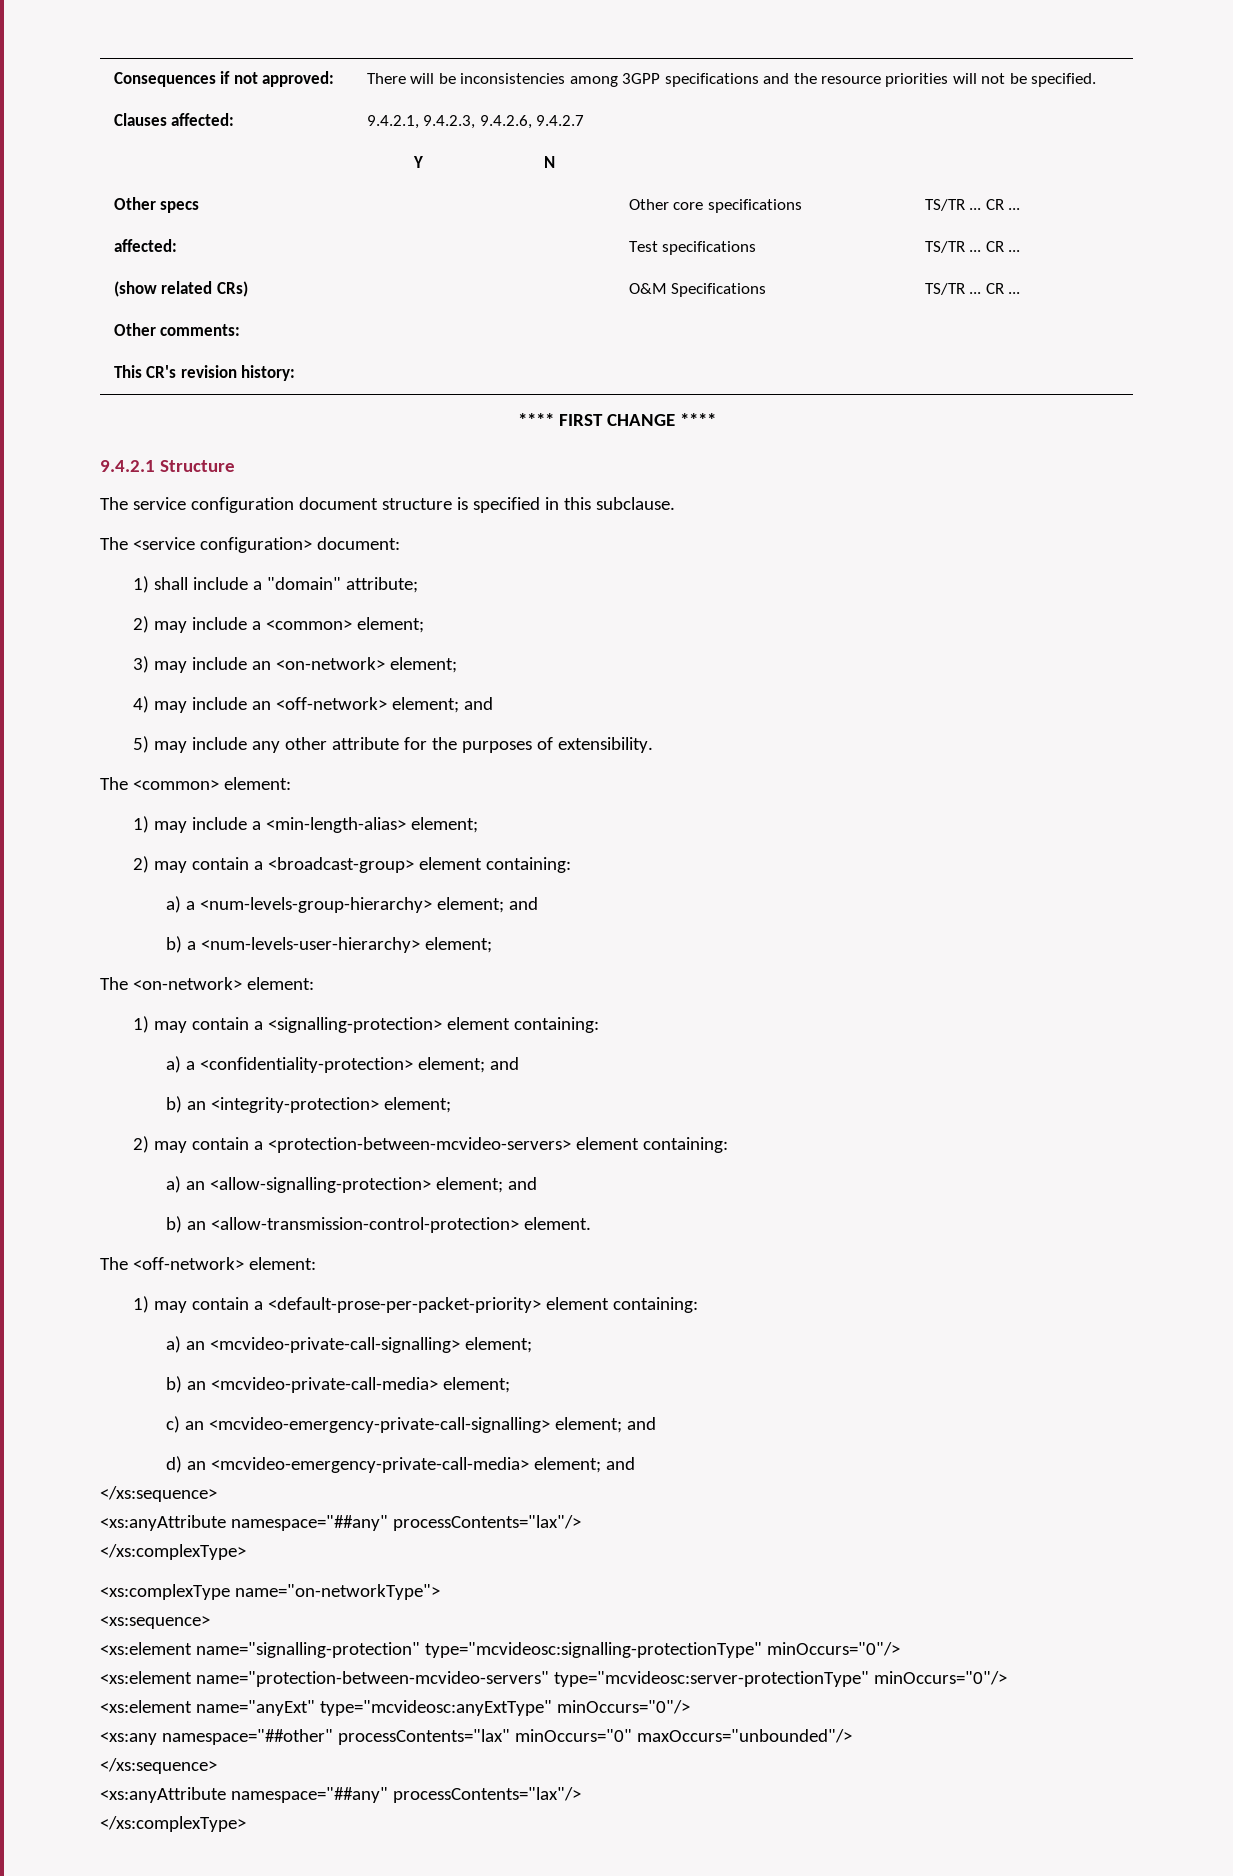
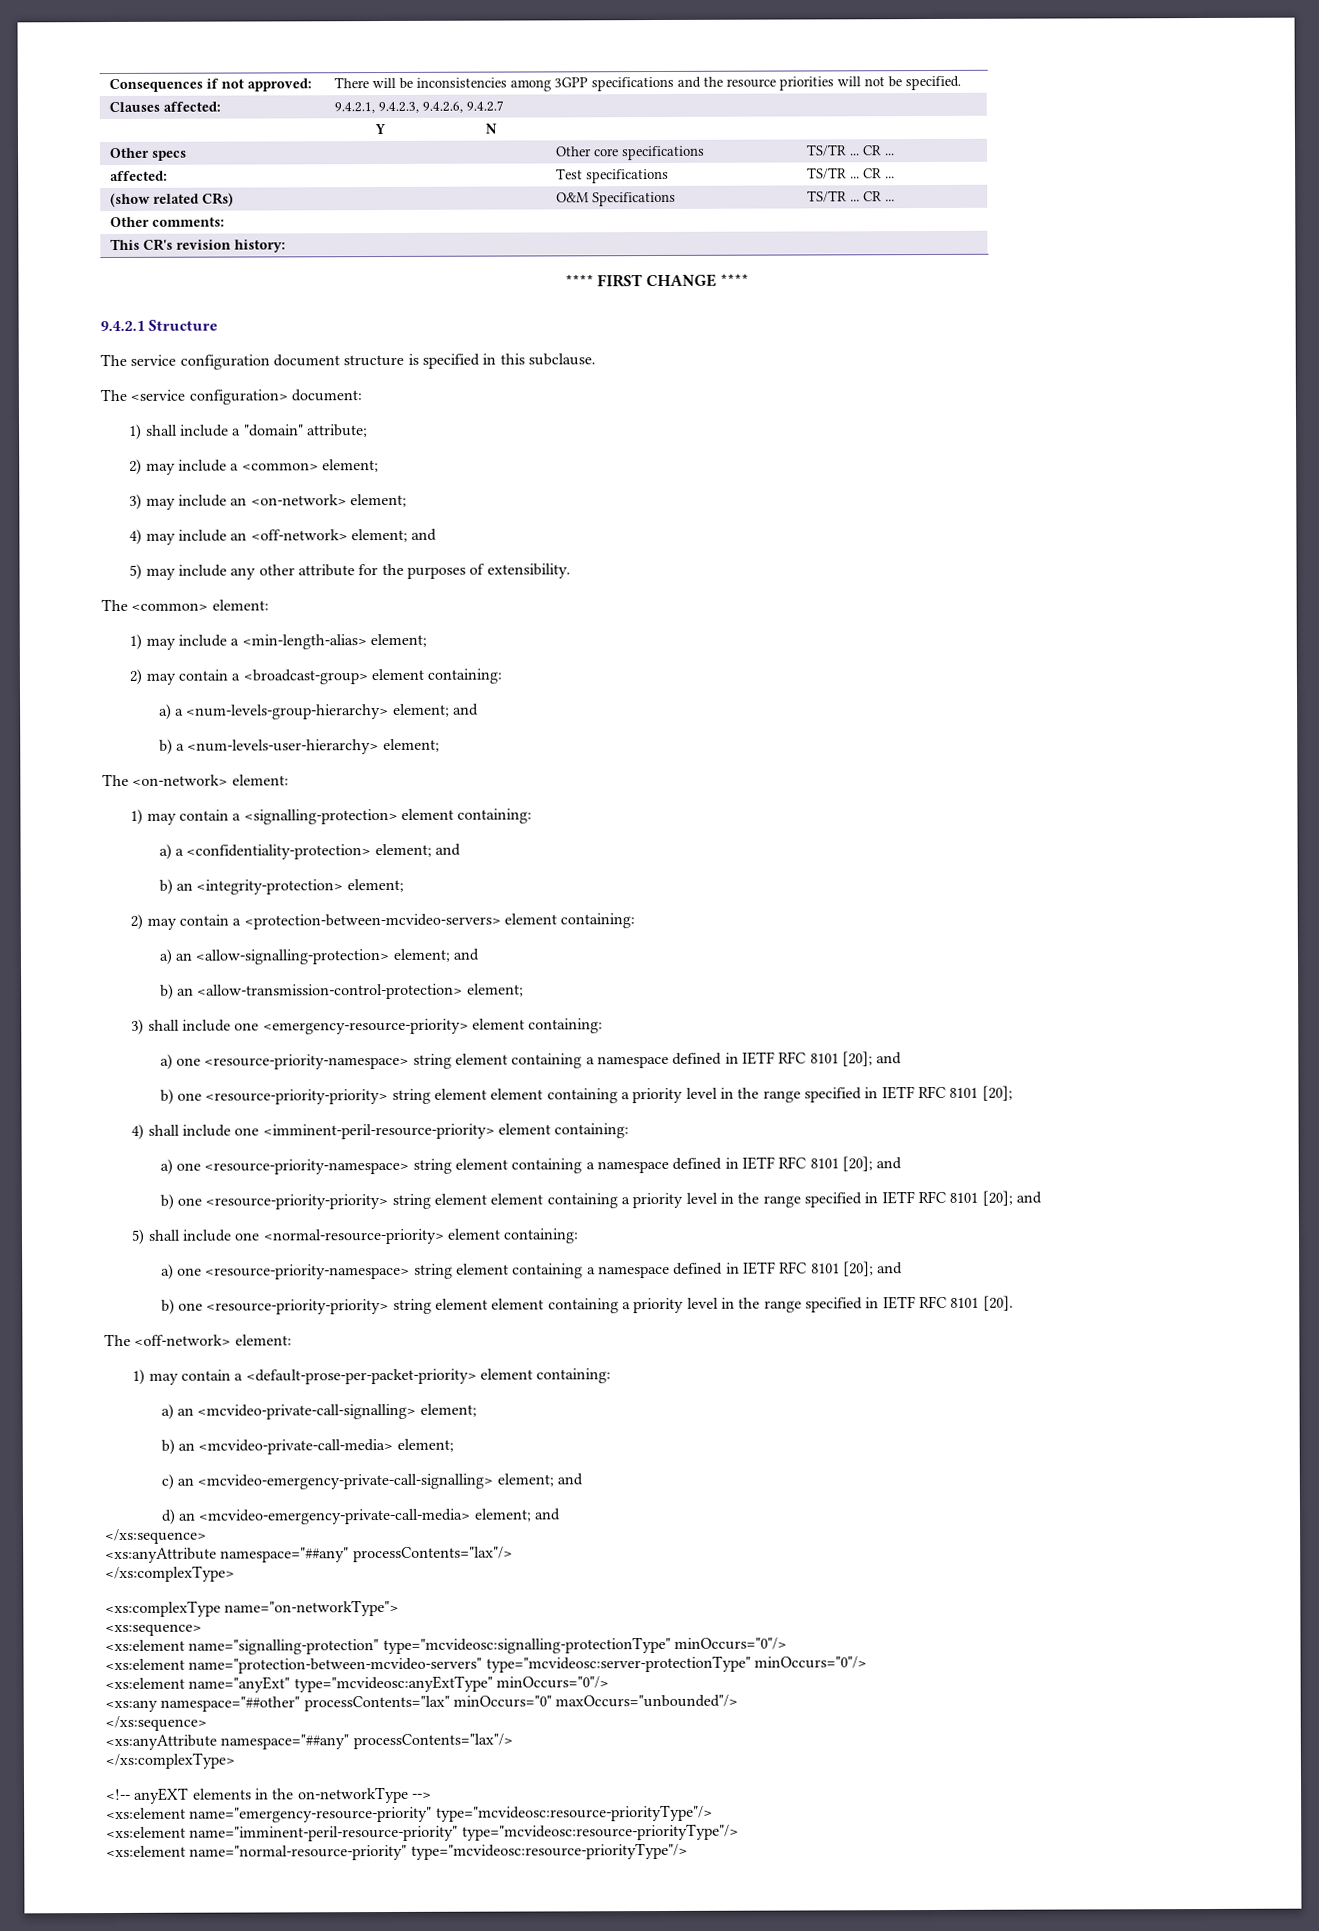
- b) an <allow-transmission-control-protection> element.
+ b) an <allow-transmission-control-protection> element;
+ 3) shall include one <emergency-resource-priority> element containing:
+ a) one <resource-priority-namespace> string element containing a namespace defined in IETF RFC 8101 [20]; and
+ b) one <resource-priority-priority> string element element containing a priority level in the range specified in IETF RFC 8101 [20];
+ 4) shall include one <imminent-peril-resource-priority> element containing:
+ a) one <resource-priority-namespace> string element containing a namespace defined in IETF RFC 8101 [20]; and
+ b) one <resource-priority-priority> string element element containing a priority level in the range specified in IETF RFC 8101 [20]; and
+ 5) shall include one <normal-resource-priority> element containing:
+ a) one <resource-priority-namespace> string element containing a namespace defined in IETF RFC 8101 [20]; and
+ b) one <resource-priority-priority> string element element containing a priority level in the range specified in IETF RFC 8101 [20].
+ <!-- anyEXT elements in the on-networkType -->
+ <xs:element name="emergency-resource-priority" type="mcvideosc:resource-priorityType"/>
+ <xs:element name="imminent-peril-resource-priority" type="mcvideosc:resource-priorityType"/>
+ <xs:element name="normal-resource-priority" type="mcvideosc:resource-priorityType"/>

